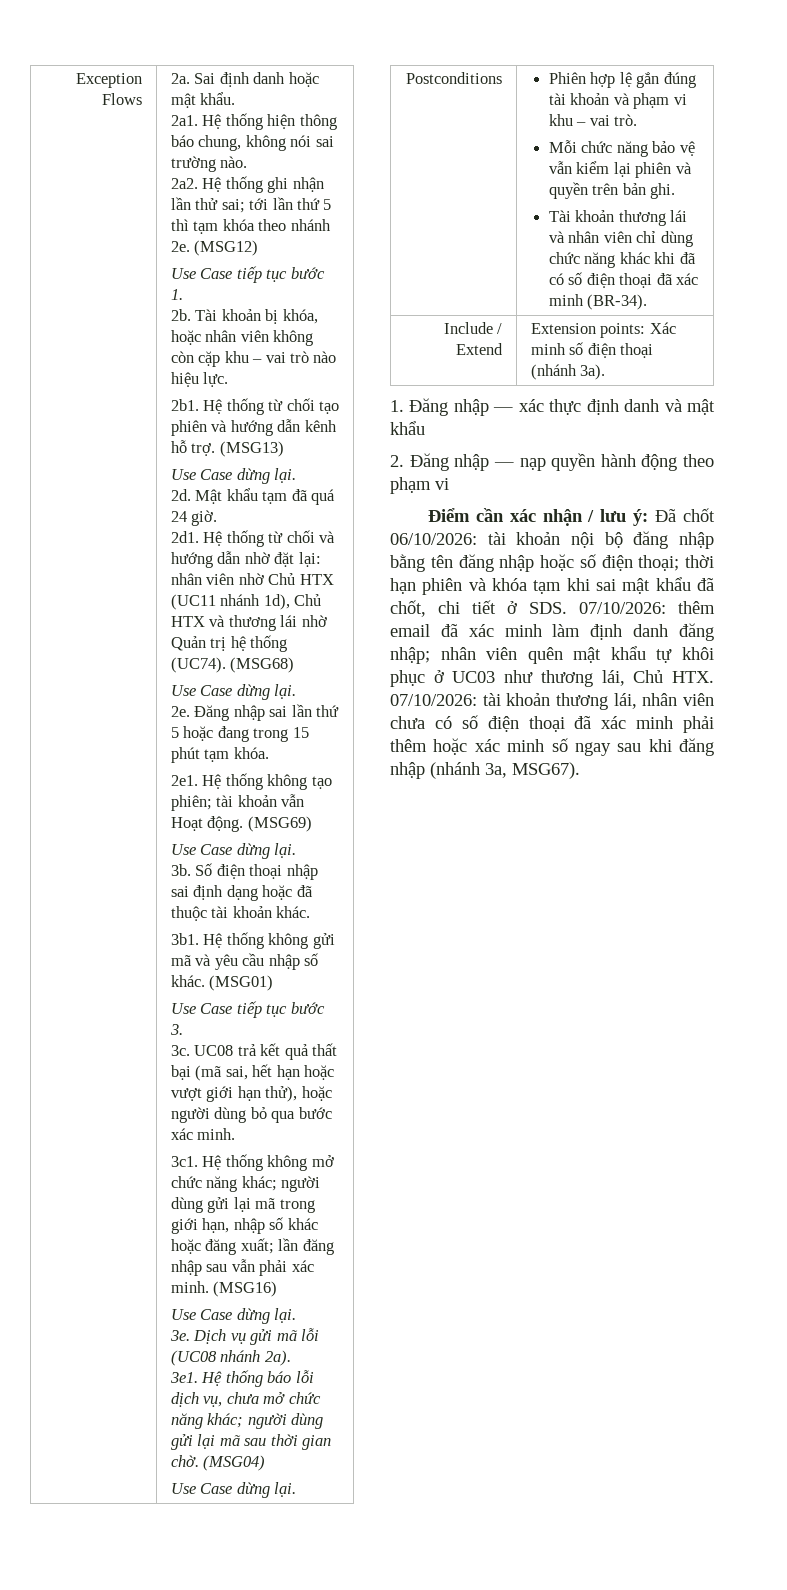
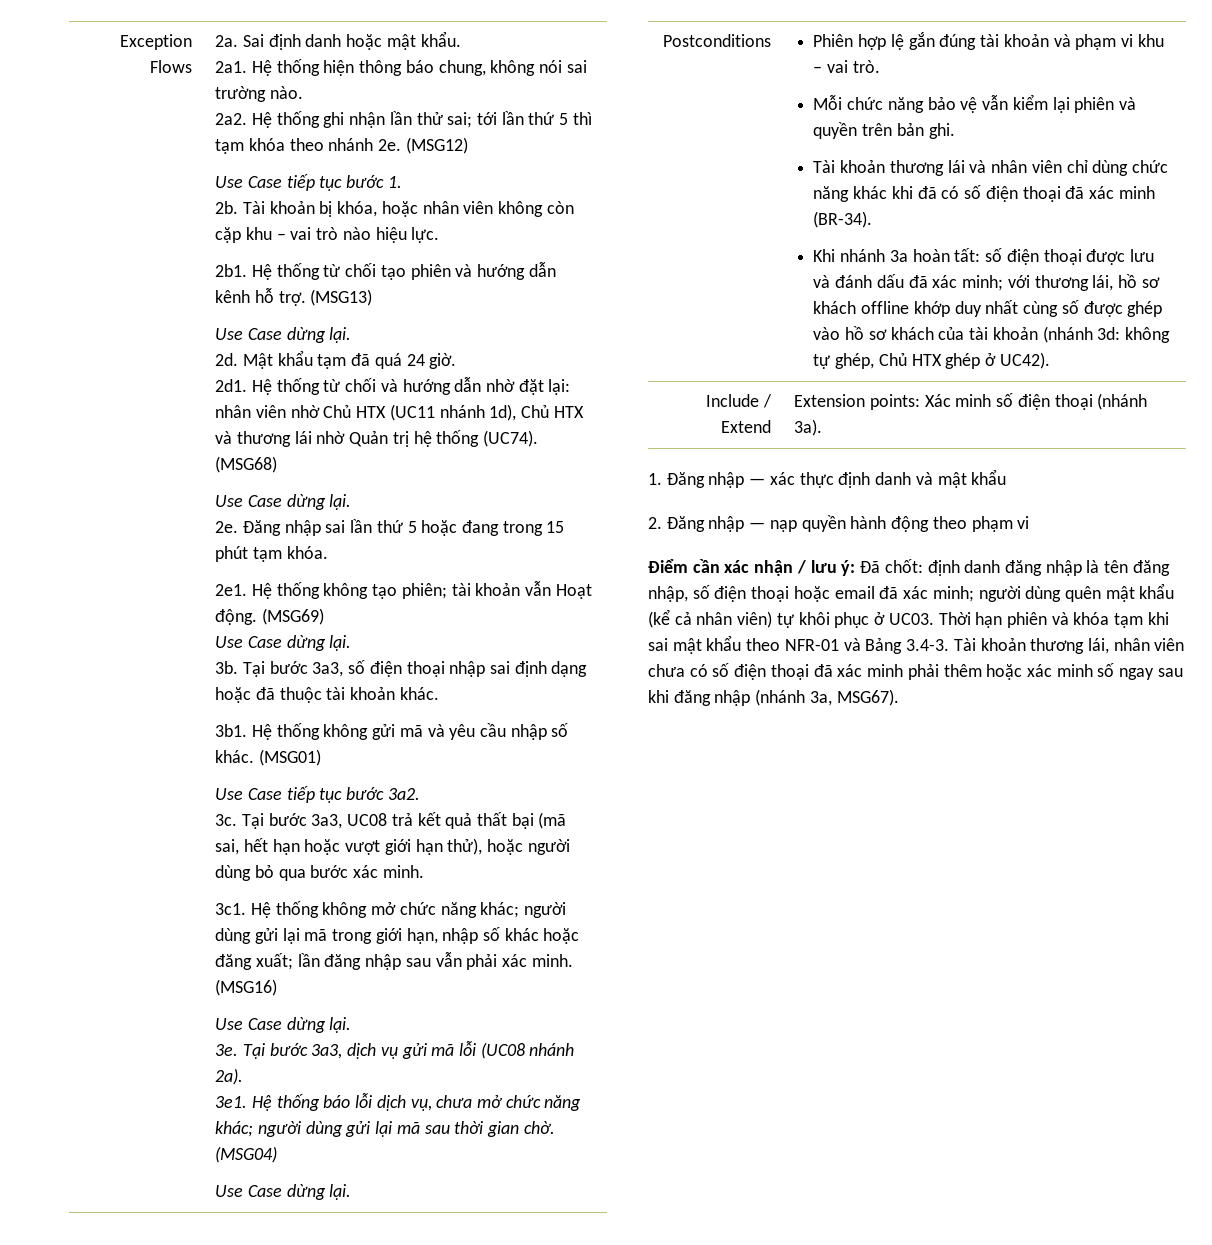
- Số điện thoại nhập sai định dạng hoặc đã thuộc tài khoản khác.
+ Tại bước 3a3, số điện thoại nhập sai định dạng hoặc đã thuộc tài khoản khác.
- Use Case tiếp tục bước 3.
+ Use Case tiếp tục bước 3a2.
- UC08 trả kết quả thất bại (mã sai, hết hạn hoặc vượt giới hạn thử), hoặc người dùng bỏ qua bước xác minh.
+ Tại bước 3a3, UC08 trả kết quả thất bại (mã sai, hết hạn hoặc vượt giới hạn thử), hoặc người dùng bỏ qua bước xác minh.
- Dịch vụ gửi mã lỗi (UC08 nhánh 2a).
+ Tại bước 3a3, dịch vụ gửi mã lỗi (UC08 nhánh 2a).
+ Khi nhánh 3a hoàn tất: số điện thoại được lưu và đánh dấu đã xác minh; với thương lái, hồ sơ khách offline khớp duy nhất cùng số được ghép vào hồ sơ khách của tài khoản (nhánh 3d: không tự ghép, Chủ HTX ghép ở UC42).
- Điểm cần xác nhận / lưu ý: Đã chốt 06/10/2026: tài khoản nội bộ đăng nhập bằng tên đăng nhập hoặc số điện thoại; thời hạn phiên và khóa tạm khi sai mật khẩu đã chốt, chi tiết ở SDS. 07/10/2026: thêm email đã xác minh làm định danh đăng nhập; nhân viên quên mật khẩu tự khôi phục ở UC03 như thương lái, Chủ HTX. 07/10/2026: tài khoản thương lái, nhân viên chưa có số điện thoại đã xác minh phải thêm hoặc xác minh số ngay sau khi đăng nhập (nhánh 3a, MSG67).
+ Điểm cần xác nhận / lưu ý: Đã chốt: định danh đăng nhập là tên đăng nhập, số điện thoại hoặc email đã xác minh; người dùng quên mật khẩu (kể cả nhân viên) tự khôi phục ở UC03. Thời hạn phiên và khóa tạm khi sai mật khẩu theo NFR-01 và Bảng 3.4-3. Tài khoản thương lái, nhân viên chưa có số điện thoại đã xác minh phải thêm hoặc xác minh số ngay sau khi đăng nhập (nhánh 3a, MSG67).

